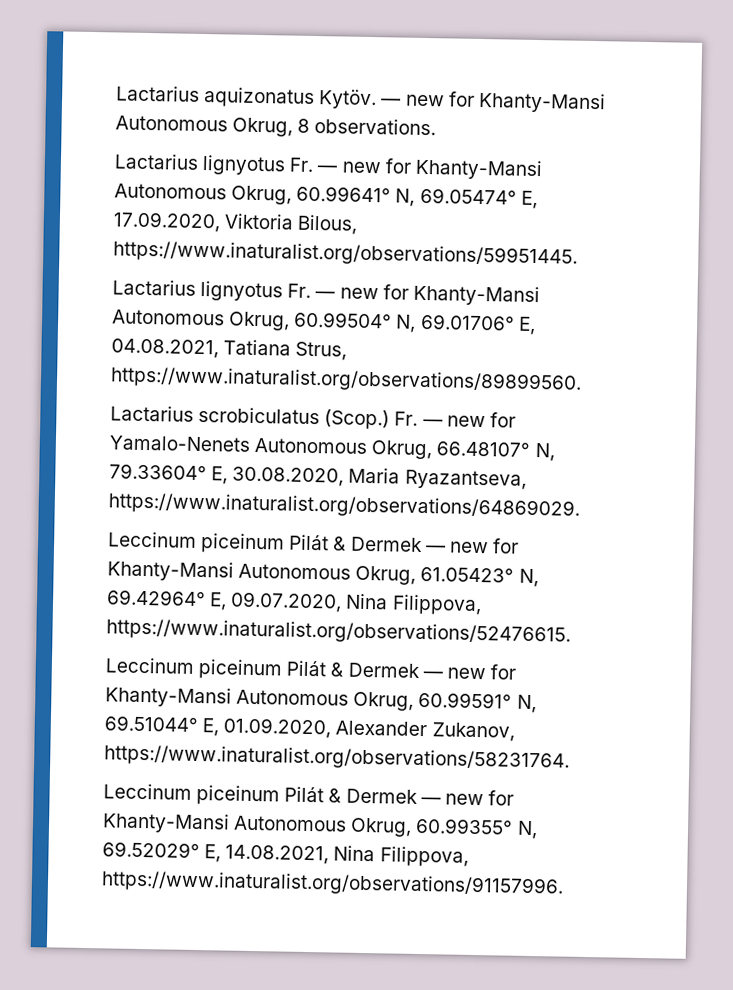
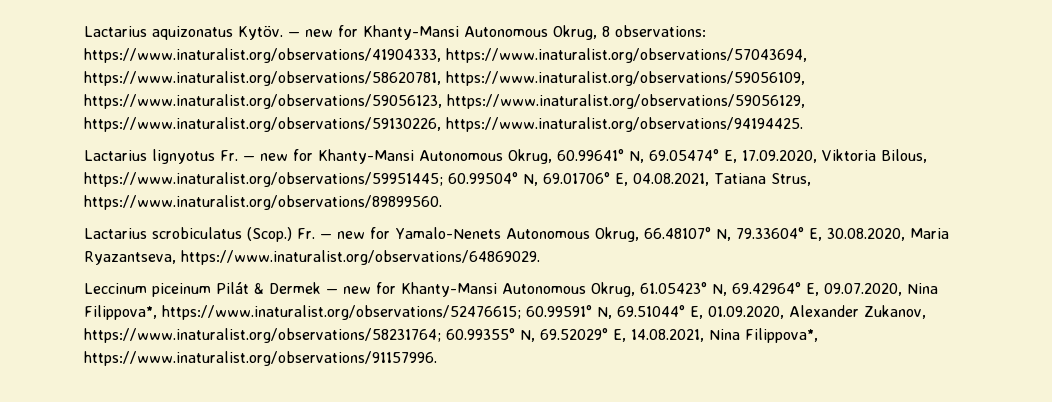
- — new for Khanty-Mansi Autonomous Okrug, 8 observations.
+ — new for Khanty-Mansi Autonomous Okrug, 8 observations: https://www.inaturalist.org/observations/41904333, https://www.inaturalist.org/observations/57043694, https://www.inaturalist.org/observations/58620781, https://www.inaturalist.org/observations/59056109, https://www.inaturalist.org/observations/59056123, https://www.inaturalist.org/observations/59056129, https://www.inaturalist.org/observations/59130226, https://www.inaturalist.org/observations/94194425.
- Lactarius lignyotus Fr. — new for Khanty-Mansi Autonomous Okrug, 60.99641° N, 69.05474° E, 17.09.2020, Viktoria Bilous, https://www.inaturalist.org/observations/59951445.
- Lactarius lignyotus Fr. — new for Khanty-Mansi Autonomous Okrug, 60.99504° N, 69.01706° E, 04.08.2021, Tatiana Strus, https://www.inaturalist.org/observations/89899560.
+ Lactarius lignyotus Fr. — new for Khanty-Mansi Autonomous Okrug, 60.99641° N, 69.05474° E, 17.09.2020, Viktoria Bilous, https://www.inaturalist.org/observations/59951445; 60.99504° N, 69.01706° E, 04.08.2021, Tatiana Strus, https://www.inaturalist.org/observations/89899560.
- Leccinum piceinum Pilát & Dermek — new for Khanty-Mansi Autonomous Okrug, 61.05423° N, 69.42964° E, 09.07.2020, Nina Filippova, https://www.inaturalist.org/observations/52476615.
- Leccinum piceinum Pilát & Dermek — new for Khanty-Mansi Autonomous Okrug, 60.99591° N, 69.51044° E, 01.09.2020, Alexander Zukanov, https://www.inaturalist.org/observations/58231764.
- Leccinum piceinum Pilát & Dermek — new for Khanty-Mansi Autonomous Okrug, 60.99355° N, 69.52029° E, 14.08.2021, Nina Filippova, https://www.inaturalist.org/observations/91157996.
+ Leccinum piceinum Pilát & Dermek — new for Khanty-Mansi Autonomous Okrug, 61.05423° N, 69.42964° E, 09.07.2020, Nina Filippova*, https://www.inaturalist.org/observations/52476615; 60.99591° N, 69.51044° E, 01.09.2020, Alexander Zukanov, https://www.inaturalist.org/observations/58231764; 60.99355° N, 69.52029° E, 14.08.2021, Nina Filippova*, https://www.inaturalist.org/observations/91157996.

